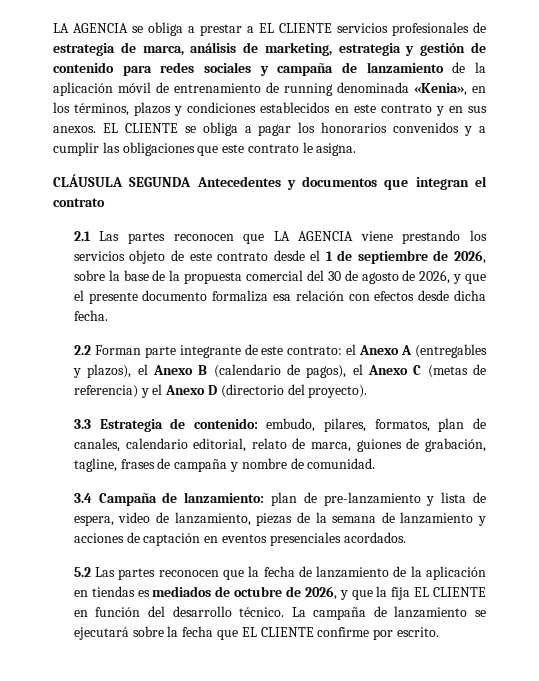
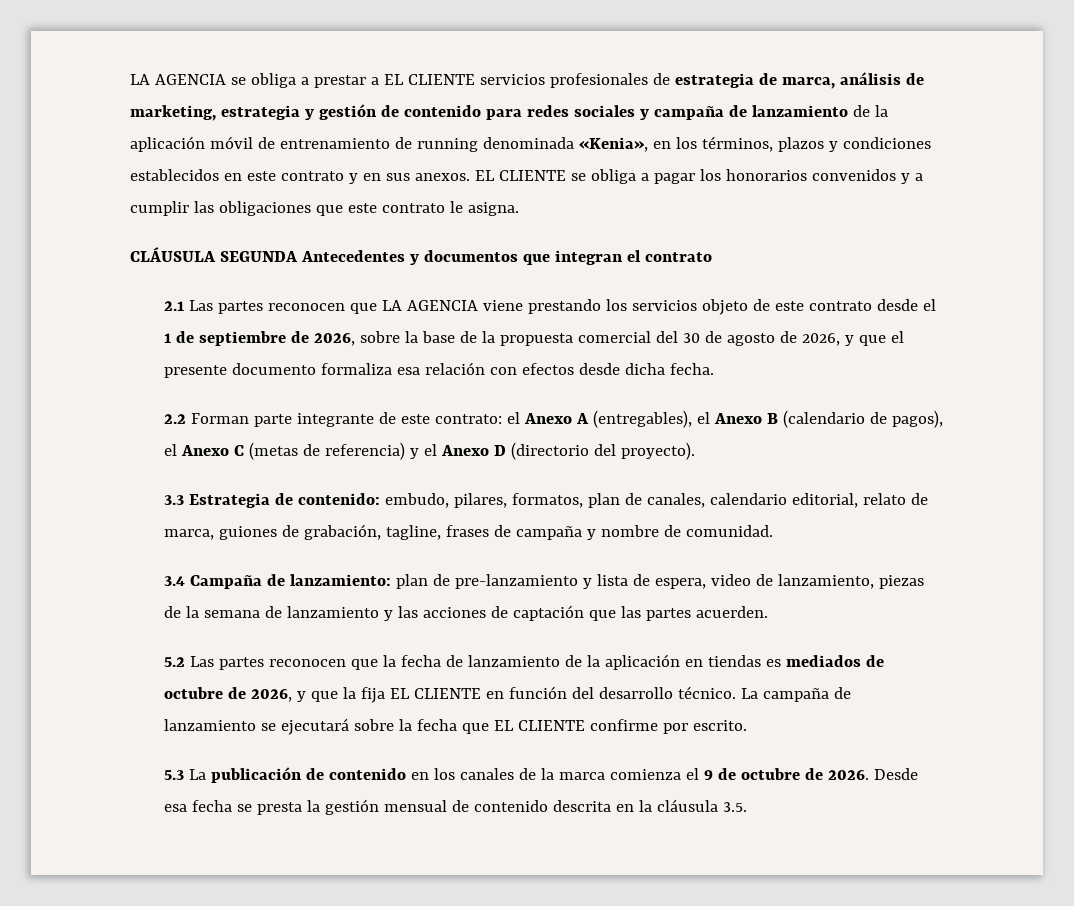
- 2.2 Forman parte integrante de este contrato: el Anexo A (entregables y plazos), el Anexo B (calendario de pagos), el Anexo C (metas de referencia) y el Anexo D (directorio del proyecto).
+ 2.2 Forman parte integrante de este contrato: el Anexo A (entregables), el Anexo B (calendario de pagos), el Anexo C (metas de referencia) y el Anexo D (directorio del proyecto).
- 3.4 Campaña de lanzamiento: plan de pre-lanzamiento y lista de espera, video de lanzamiento, piezas de la semana de lanzamiento y acciones de captación en eventos presenciales acordados.
+ 3.4 Campaña de lanzamiento: plan de pre-lanzamiento y lista de espera, video de lanzamiento, piezas de la semana de lanzamiento y las acciones de captación que las partes acuerden.
+ 5.3 La publicación de contenido en los canales de la marca comienza el 9 de octubre de 2026. Desde esa fecha se presta la gestión mensual de contenido descrita en la cláusula 3.5.

